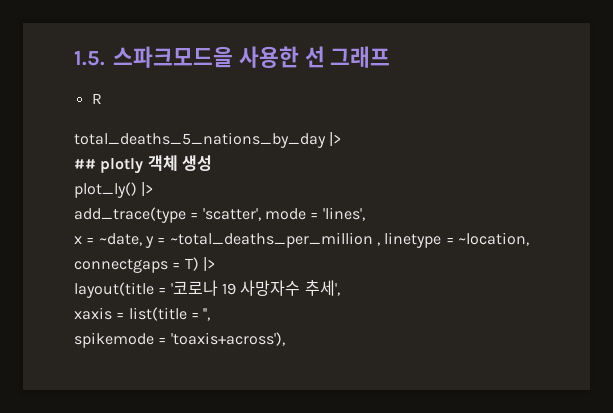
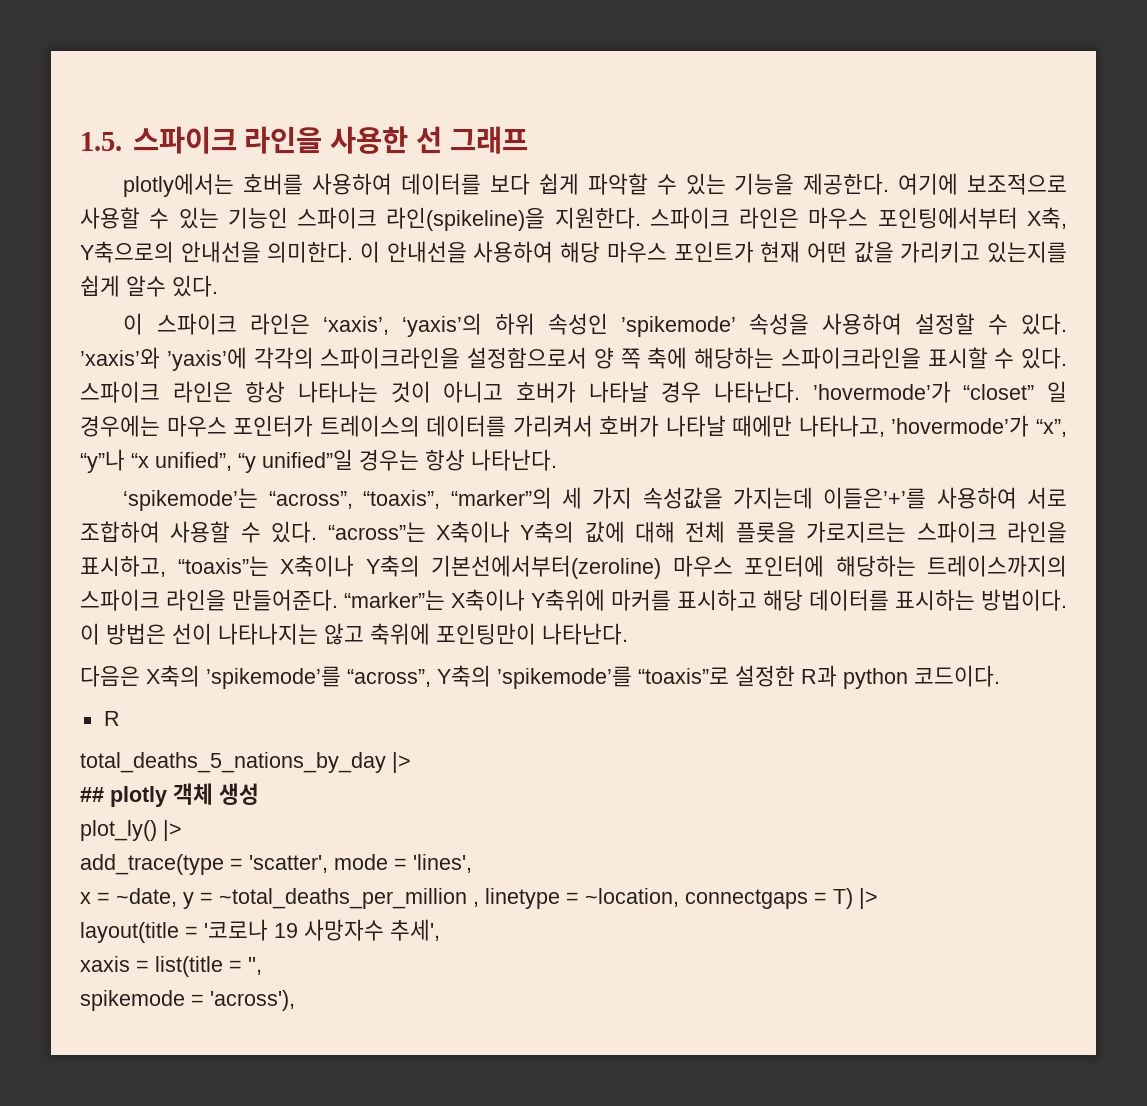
- 1.5. 스파크모드을 사용한 선 그래프
+ 1.5. 스파이크 라인을 사용한 선 그래프
+ plotly에서는 호버를 사용하여 데이터를 보다 쉽게 파악할 수 있는 기능을 제공한다. 여기에 보조적으로 사용할 수 있는 기능인 스파이크 라인(spikeline)을 지원한다. 스파이크 라인은 마우스 포인팅에서부터 X축, Y축으로의 안내선을 의미한다. 이 안내선을 사용하여 해당 마우스 포인트가 현재 어떤 값을 가리키고 있는지를 쉽게 알수 있다.
+ 이 스파이크 라인은 ‘xaxis’, ‘yaxis’의 하위 속성인 ’spikemode’ 속성을 사용하여 설정할 수 있다. ’xaxis’와 ’yaxis’에 각각의 스파이크라인을 설정함으로서 양 쪽 축에 해당하는 스파이크라인을 표시할 수 있다. 스파이크 라인은 항상 나타나는 것이 아니고 호버가 나타날 경우 나타난다. ’hovermode’가 “closet” 일 경우에는 마우스 포인터가 트레이스의 데이터를 가리켜서 호버가 나타날 때에만 나타나고, ’hovermode’가 “x”, “y”나 “x unified”, “y unified”일 경우는 항상 나타난다.
+ ‘spikemode’는 “across”, “toaxis”, “marker”의 세 가지 속성값을 가지는데 이들은’+’를 사용하여 서로 조합하여 사용할 수 있다. “across”는 X축이나 Y축의 값에 대해 전체 플롯을 가로지르는 스파이크 라인을 표시하고, “toaxis”는 X축이나 Y축의 기본선에서부터(zeroline) 마우스 포인터에 해당하는 트레이스까지의 스파이크 라인을 만들어준다. “marker”는 X축이나 Y축위에 마커를 표시하고 해당 데이터를 표시하는 방법이다. 이 방법은 선이 나타나지는 않고 축위에 포인팅만이 나타난다.
+ 다음은 X축의 ’spikemode’를 “across”, Y축의 ’spikemode’를 “toaxis”로 설정한 R과 python 코드이다.
- spikemode = 'toaxis+across'),
+ spikemode = 'across'),

